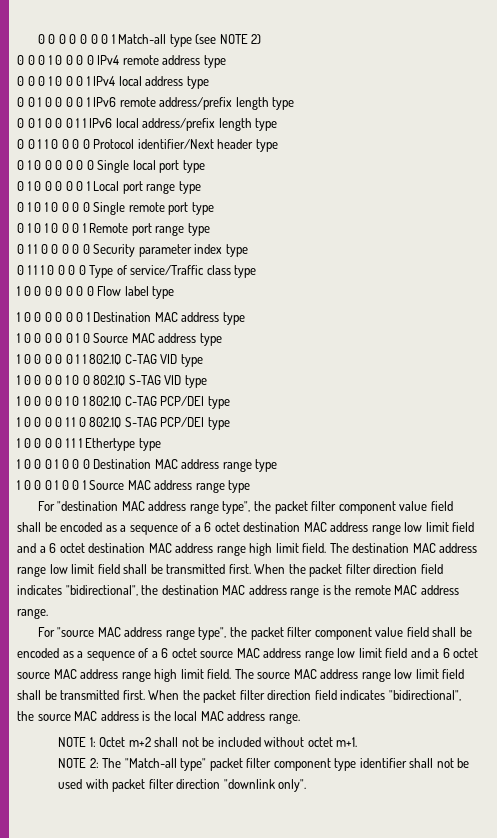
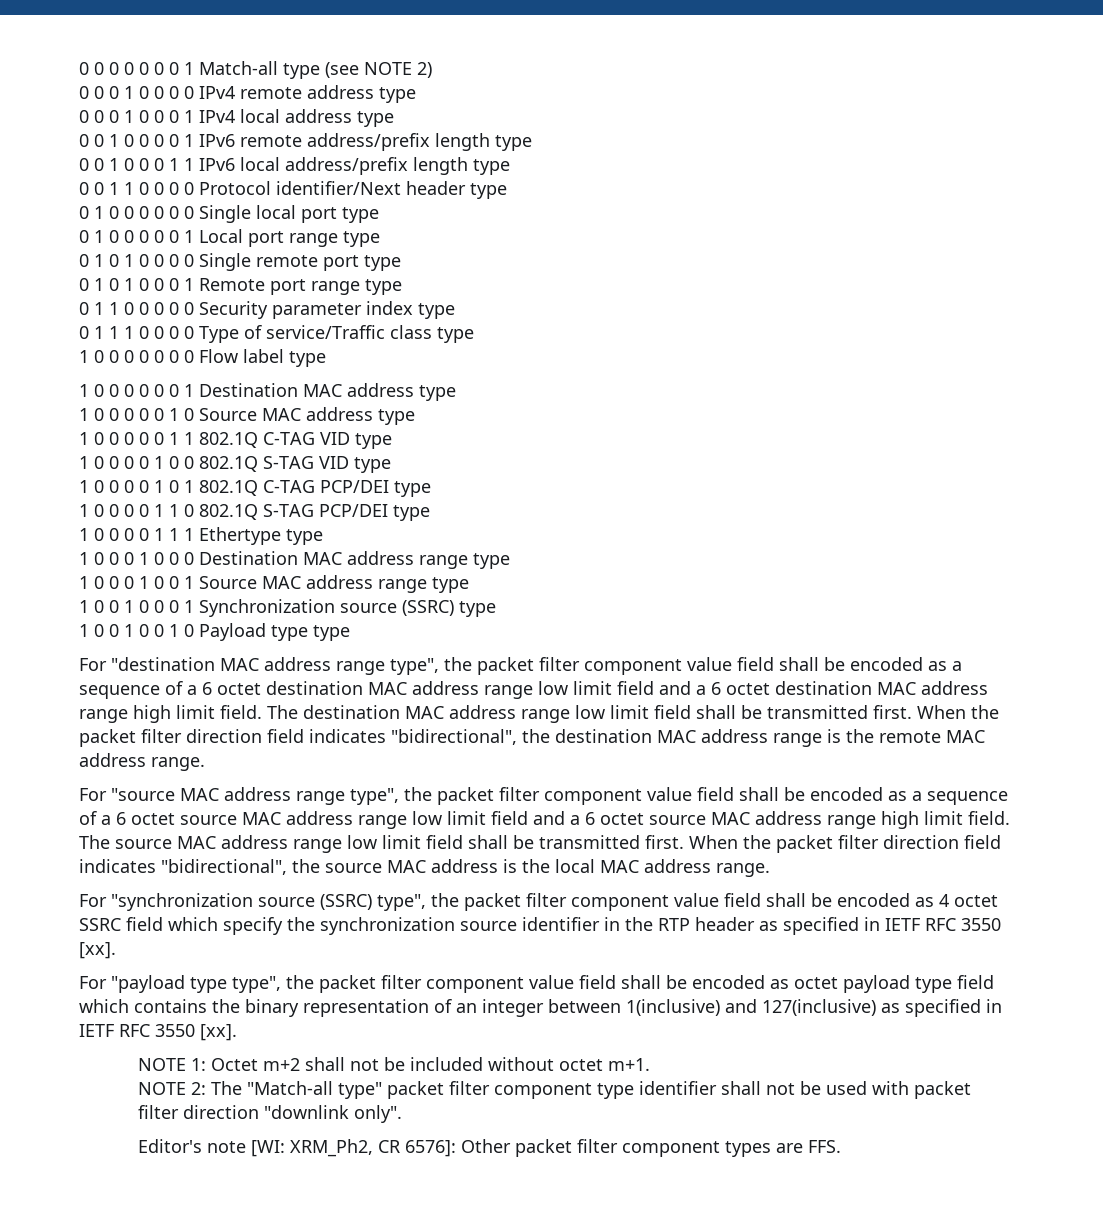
+ 1 0 0 1 0 0 0 1 Synchronization source (SSRC) type
+ 1 0 0 1 0 0 1 0 Payload type type
+ For "synchronization source (SSRC) type", the packet filter component value field shall be encoded as 4 octet SSRC field which specify the synchronization source identifier in the RTP header as specified in IETF RFC 3550 [xx].
+ For "payload type type", the packet filter component value field shall be encoded as octet payload type field which contains the binary representation of an integer between 1(inclusive) and 127(inclusive) as specified in IETF RFC 3550 [xx].
+ Editor's note [WI: XRM_Ph2, CR 6576]: Other packet filter component types are FFS.

